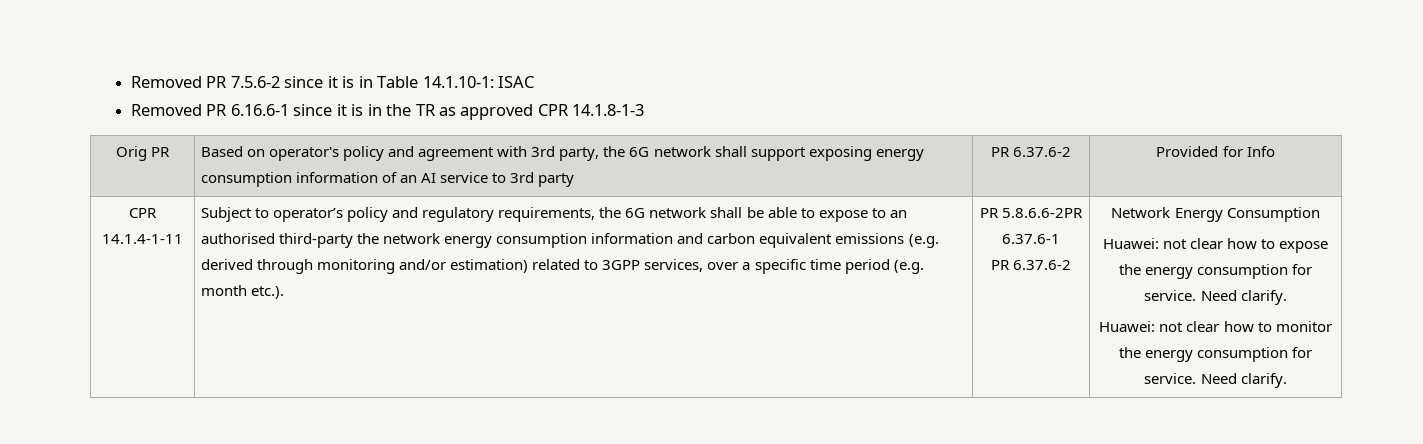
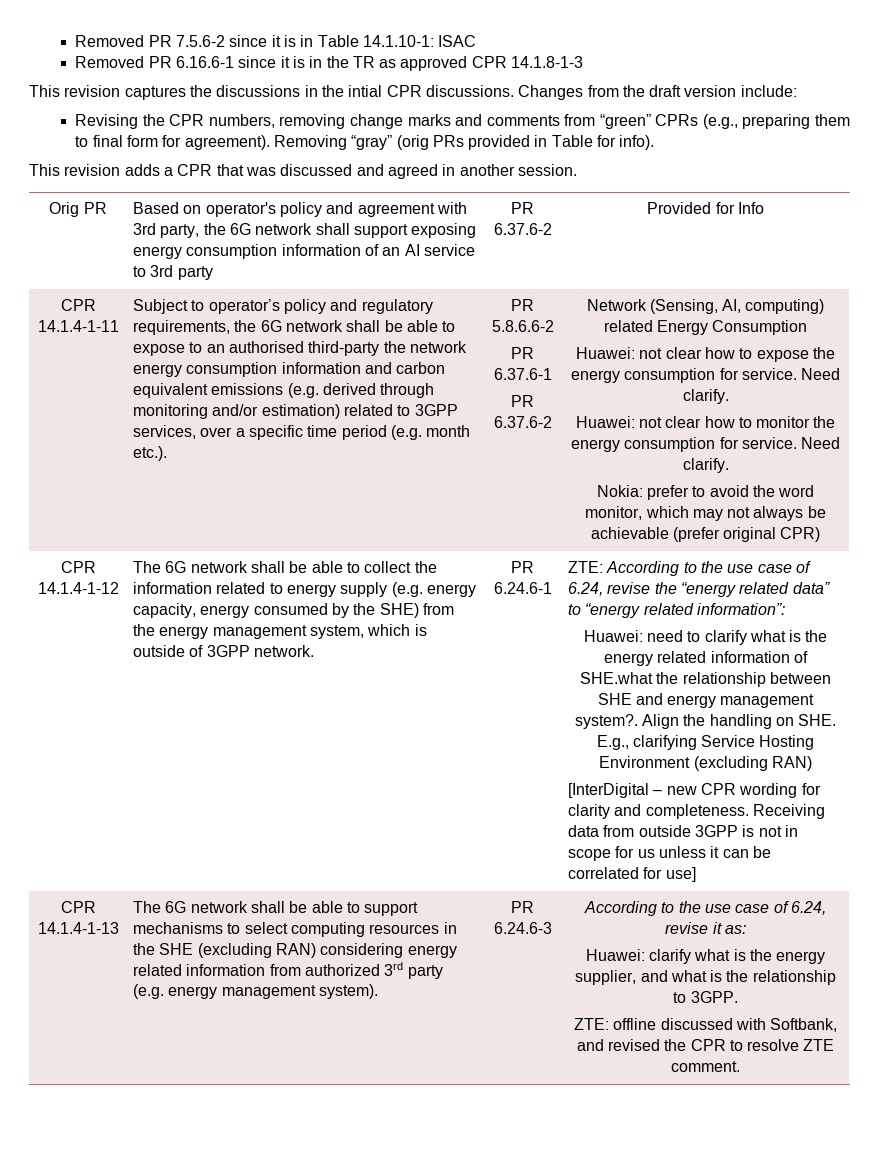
+ This revision captures the discussions in the intial CPR discussions. Changes from the draft version include:
+ Revising the CPR numbers, removing change marks and comments from “green” CPRs (e.g., preparing them to final form for agreement). Removing “gray” (orig PRs provided in Table for info).
+ This revision adds a CPR that was discussed and agreed in another session.
- PR 5.8.6.6-2PR 6.37.6-1
+ PR 5.8.6.6-2
+ PR 6.37.6-1
- Network Energy Consumption
+ Network (Sensing, AI, computing) related Energy Consumption
+ Nokia: prefer to avoid the word monitor, which may not always be achievable (prefer original CPR)
+ CPR 14.1.4-1-12 | The 6G network shall be able to collect the information related to energy supply (e.g. energy capacity, energy consumed by the SHE) from the energy management system, which is outside of 3GPP network. | PR 6.24.6-1 | ZTE: According to the use case of 6.24, revise the “energy related data” to “energy related information”:
+ Huawei: need to clarify what is the energy related information of SHE.what the relationship between SHE and energy management system?. Align the handling on SHE. E.g., clarifying Service Hosting Environment (excluding RAN)
+ [InterDigital – new CPR wording for clarity and completeness. Receiving data from outside 3GPP is not in scope for us unless it can be correlated for use]
+ CPR 14.1.4-1-13 | The 6G network shall be able to support mechanisms to select computing resources in the SHE (excluding RAN) considering energy related information from authorized 3rd party (e.g. energy management system). | PR 6.24.6-3 | According to the use case of 6.24, revise it as:
+ Huawei: clarify what is the energy supplier, and what is the relationship to 3GPP.
+ ZTE: offline discussed with Softbank, and revised the CPR to resolve ZTE comment.

